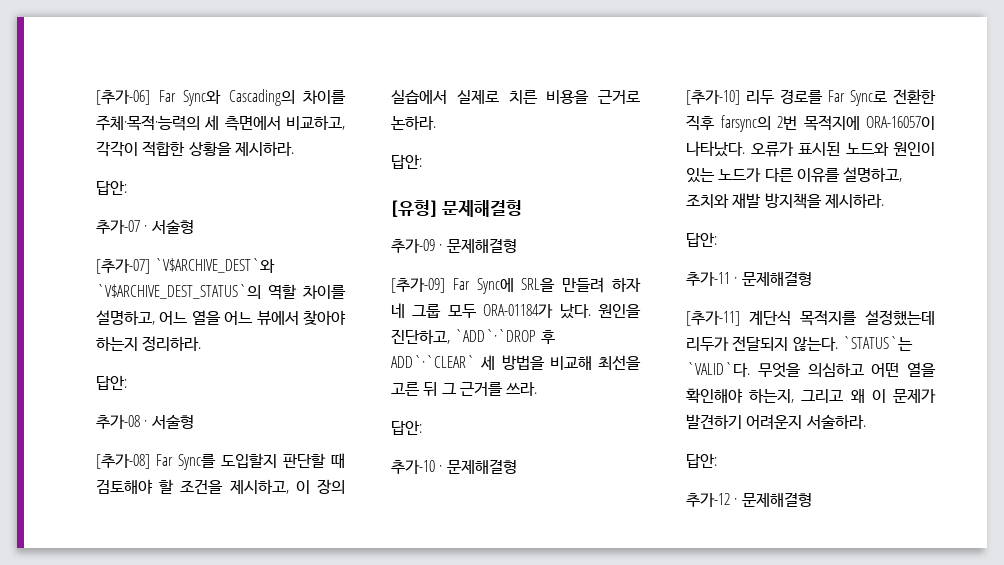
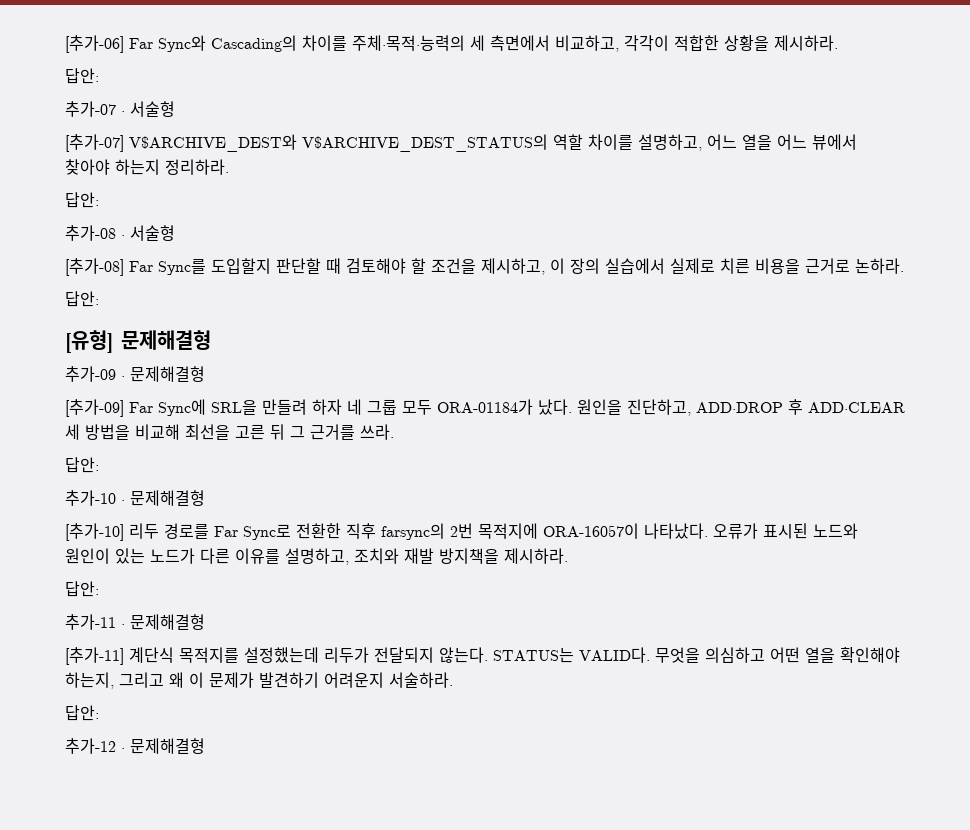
- [추가-07] `V$ARCHIVE_DEST`와 `V$ARCHIVE_DEST_STATUS`의 역할 차이를 설명하고, 어느 열을 어느 뷰에서 찾아야 하는지 정리하라.
+ [추가-07] V$ARCHIVE_DEST와 V$ARCHIVE_DEST_STATUS의 역할 차이를 설명하고, 어느 열을 어느 뷰에서 찾아야 하는지 정리하라.
- 원인을 진단하고, `ADD`·`DROP 후 ADD`·`CLEAR` 세 방법을 비교해 최선을 고른 뒤 그 근거를 쓰라.
+ 원인을 진단하고, ADD·DROP 후 ADD·CLEAR 세 방법을 비교해 최선을 고른 뒤 그 근거를 쓰라.
- `STATUS`는 `VALID`다.
+ STATUS는 VALID다.

